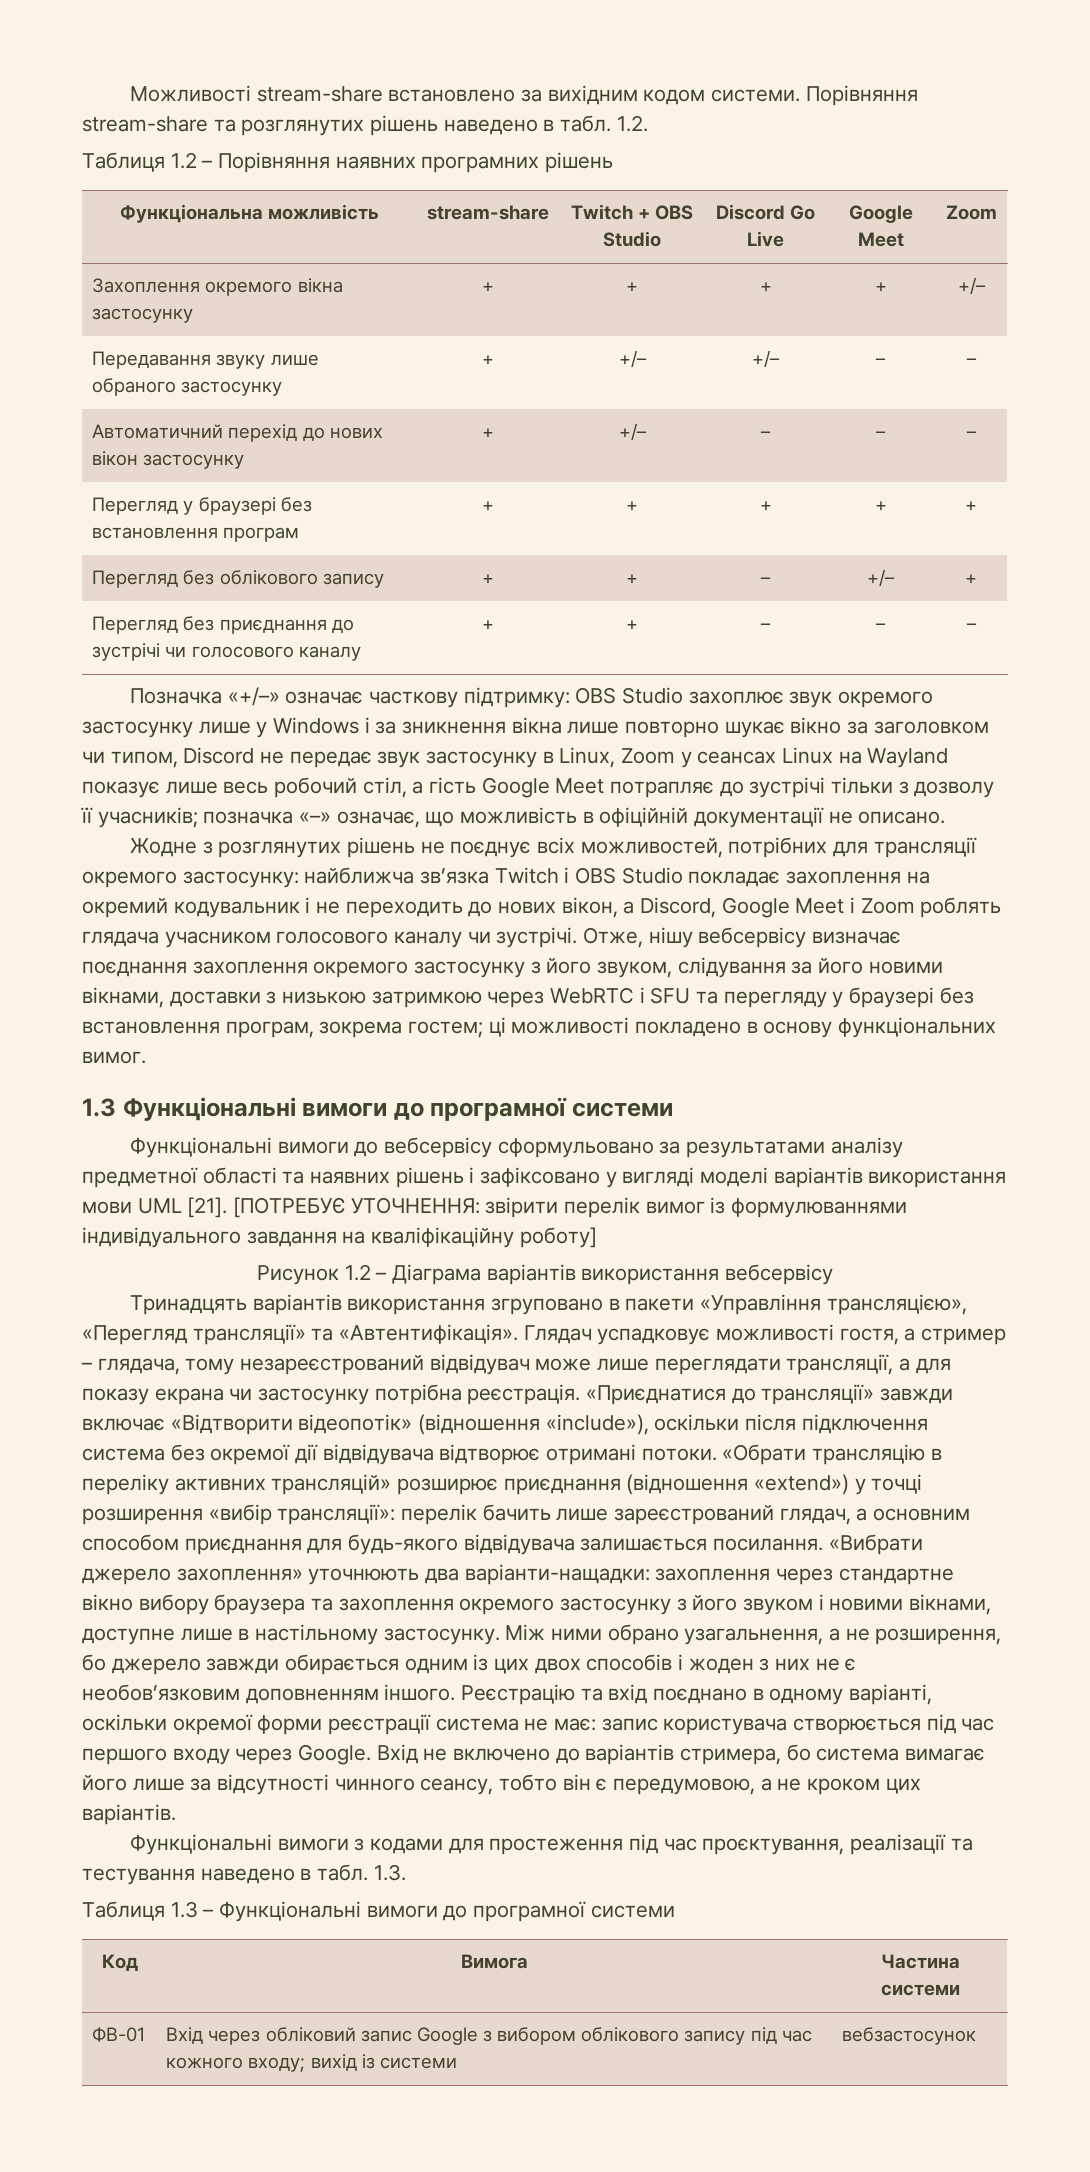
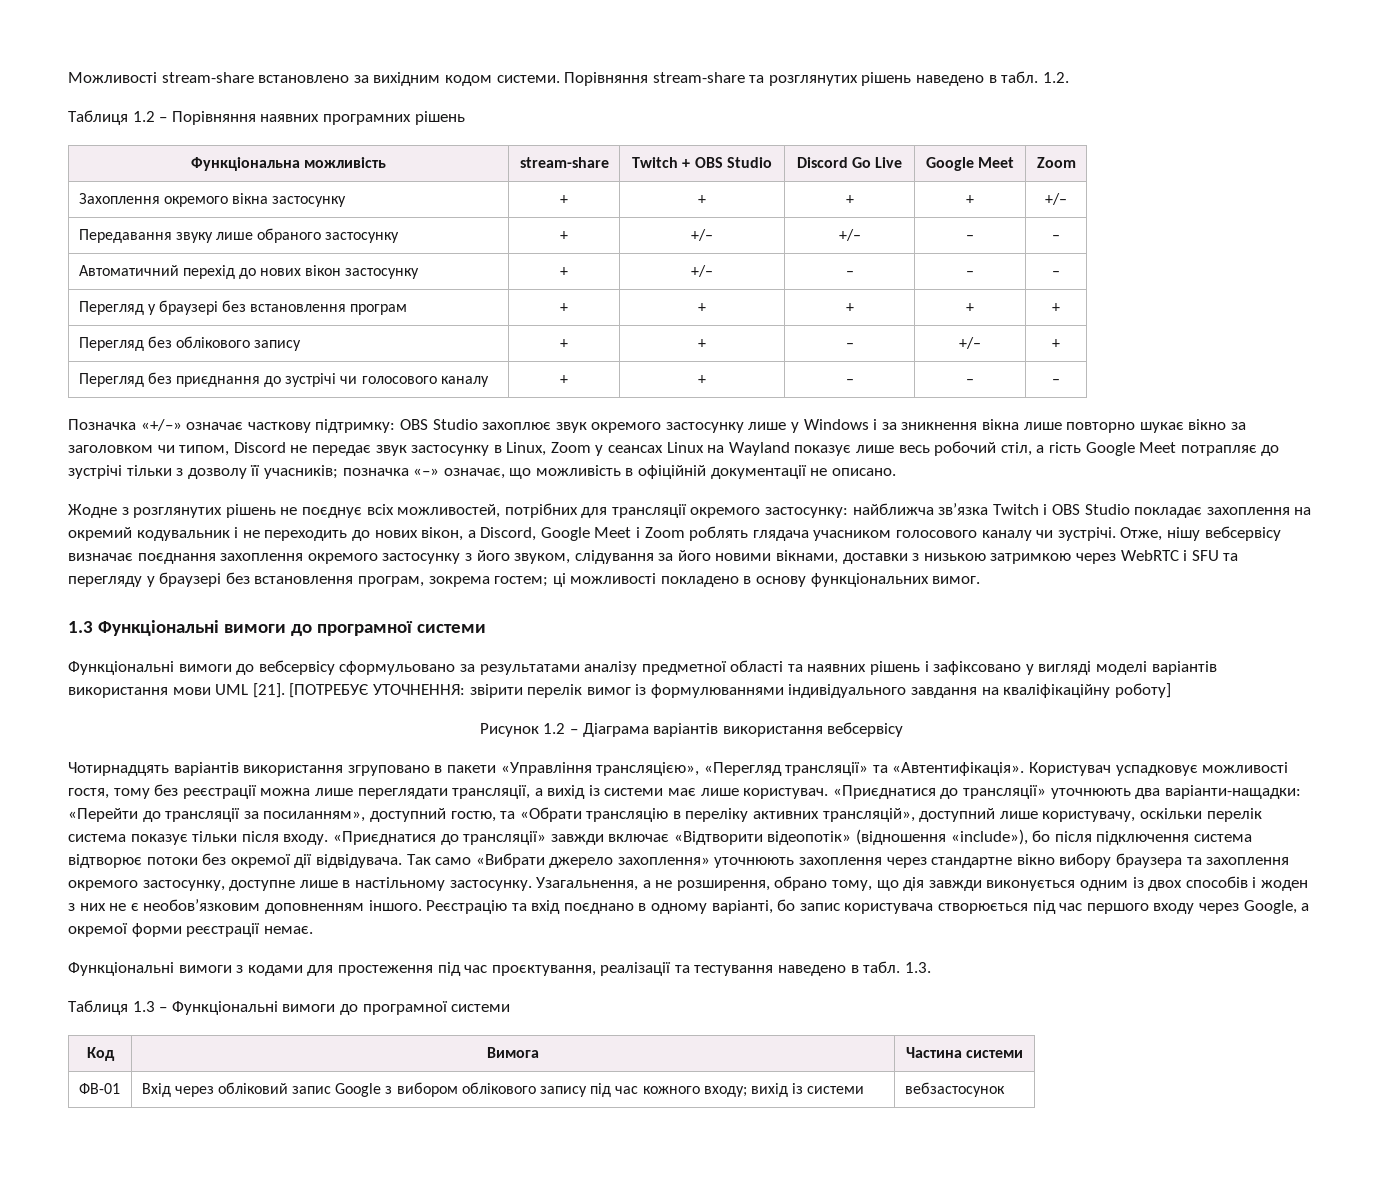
- Тринадцять варіантів використання згруповано в пакети «Управління трансляцією», «Перегляд трансляції» та «Автентифікація».
+ Чотирнадцять варіантів використання згруповано в пакети «Управління трансляцією», «Перегляд трансляції» та «Автентифікація».
- Глядач успадковує можливості гостя, а стример – глядача, тому незареєстрований відвідувач може лише переглядати трансляції, а для показу екрана чи застосунку потрібна реєстрація.
+ Користувач успадковує можливості гостя, тому без реєстрації можна лише переглядати трансляції, а вихід із системи має лише користувач. «Приєднатися до трансляції» уточнюють два варіанти-нащадки: «Перейти до трансляції за посиланням», доступний гостю, та «Обрати трансляцію в переліку активних трансляцій», доступний лише користувачу, оскільки перелік система показує тільки після входу.
- «Приєднатися до трансляції» завжди включає «Відтворити відеопотік» (відношення «include»), оскільки після підключення система без окремої дії відвідувача відтворює отримані потоки. «Обрати трансляцію в переліку активних трансляцій» розширює приєднання (відношення «extend») у точці розширення «вибір трансляції»: перелік бачить лише зареєстрований глядач, а основним способом приєднання для будь-якого відвідувача залишається посилання. «Вибрати джерело захоплення» уточнюють два варіанти-нащадки: захоплення через стандартне вікно вибору браузера та захоплення окремого застосунку з його звуком і новими вікнами, доступне лише в настільному застосунку.
+ «Приєднатися до трансляції» завжди включає «Відтворити відеопотік» (відношення «include»), бо після підключення система відтворює потоки без окремої дії відвідувача. Так само «Вибрати джерело захоплення» уточнюють захоплення через стандартне вікно вибору браузера та захоплення окремого застосунку, доступне лише в настільному застосунку.
- Між ними обрано узагальнення, а не розширення, бо джерело завжди обирається одним із цих двох способів і жоден з них не є необов’язковим доповненням іншого.
+ Узагальнення, а не розширення, обрано тому, що дія завжди виконується одним із двох способів і жоден з них не є необов’язковим доповненням іншого.
- Реєстрацію та вхід поєднано в одному варіанті, оскільки окремої форми реєстрації система не має: запис користувача створюється під час першого входу через Google. Вхід не включено до варіантів стримера, бо система вимагає його лише за відсутності чинного сеансу, тобто він є передумовою, а не кроком цих варіантів.
+ Реєстрацію та вхід поєднано в одному варіанті, бо запис користувача створюється під час першого входу через Google, а окремої форми реєстрації немає.

